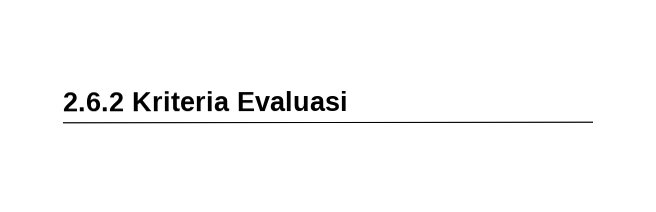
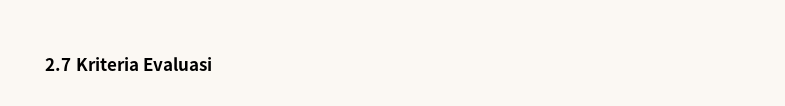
- 2.6.2 Kriteria Evaluasi
+ 2.7 Kriteria Evaluasi

